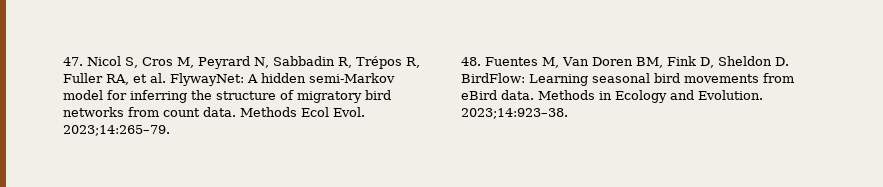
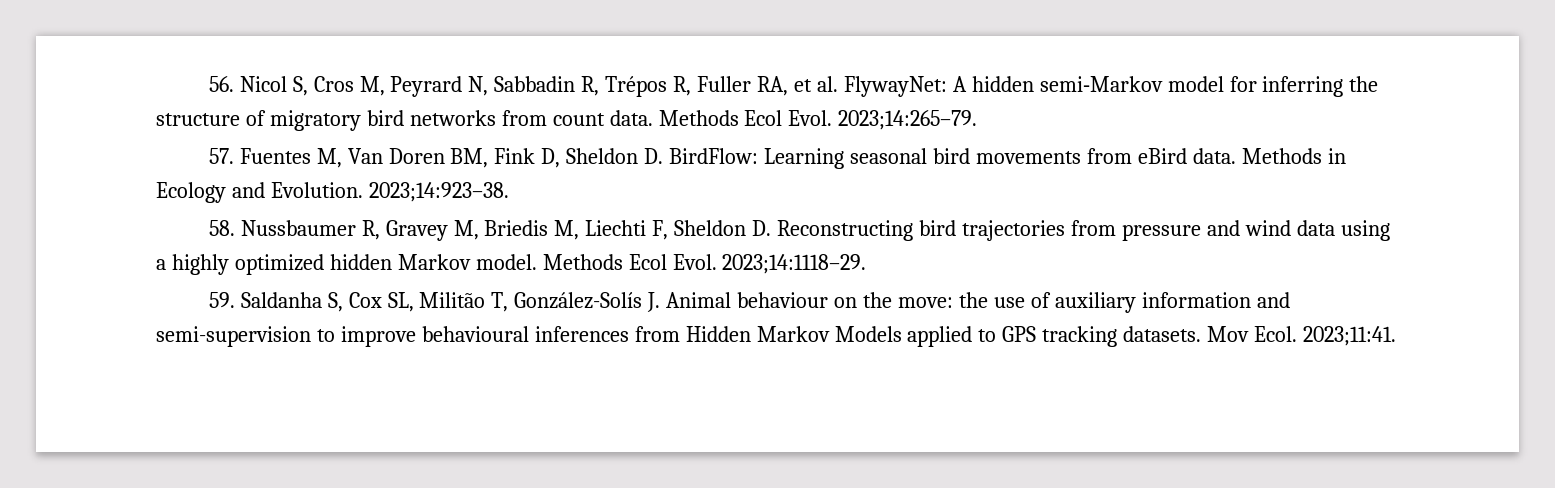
- 47. Nicol S, Cros M, Peyrard N, Sabbadin R, Trépos R, Fuller RA, et al. FlywayNet: A hidden semi‐Markov model for inferring the structure of migratory bird networks from count data.
+ 56. Nicol S, Cros M, Peyrard N, Sabbadin R, Trépos R, Fuller RA, et al. FlywayNet: A hidden semi‐Markov model for inferring the structure of migratory bird networks from count data.
- 48. Fuentes M, Van Doren BM, Fink D, Sheldon D. BirdFlow: Learning seasonal bird movements from eBird data.
+ 57. Fuentes M, Van Doren BM, Fink D, Sheldon D. BirdFlow: Learning seasonal bird movements from eBird data.
+ 58. Nussbaumer R, Gravey M, Briedis M, Liechti F, Sheldon D. Reconstructing bird trajectories from pressure and wind data using a highly optimized hidden Markov model. Methods Ecol Evol. 2023;14:1118–29.
+ 59. Saldanha S, Cox SL, Militão T, González-Solís J. Animal behaviour on the move: the use of auxiliary information and semi-supervision to improve behavioural inferences from Hidden Markov Models applied to GPS tracking datasets. Mov Ecol. 2023;11:41.

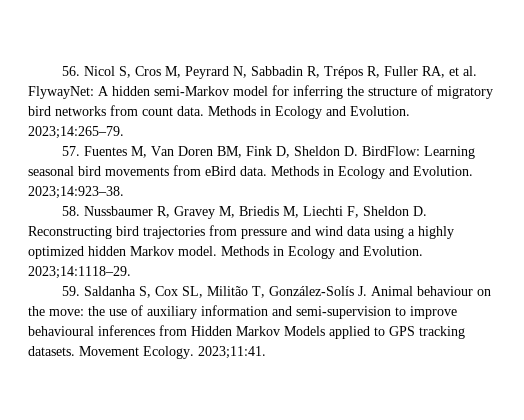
- 56. Nicol S, Cros M, Peyrard N, Sabbadin R, Trépos R, Fuller RA, et al. FlywayNet: A hidden semi‐Markov model for inferring the structure of migratory bird networks from count data. Methods Ecol Evol.
+ 56. Nicol S, Cros M, Peyrard N, Sabbadin R, Trépos R, Fuller RA, et al. FlywayNet: A hidden semi‐Markov model for inferring the structure of migratory bird networks from count data. Methods in Ecology and Evolution.
- 58. Nussbaumer R, Gravey M, Briedis M, Liechti F, Sheldon D. Reconstructing bird trajectories from pressure and wind data using a highly optimized hidden Markov model. Methods Ecol Evol.
+ 58. Nussbaumer R, Gravey M, Briedis M, Liechti F, Sheldon D. Reconstructing bird trajectories from pressure and wind data using a highly optimized hidden Markov model. Methods in Ecology and Evolution.
- Mov Ecol.
+ Movement Ecology.

